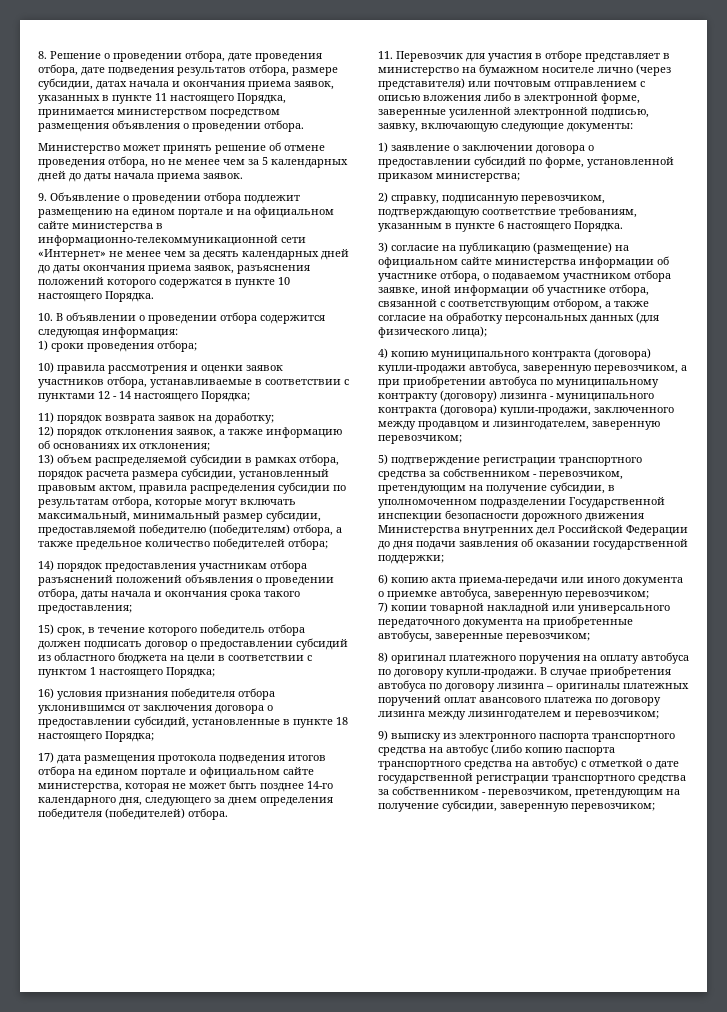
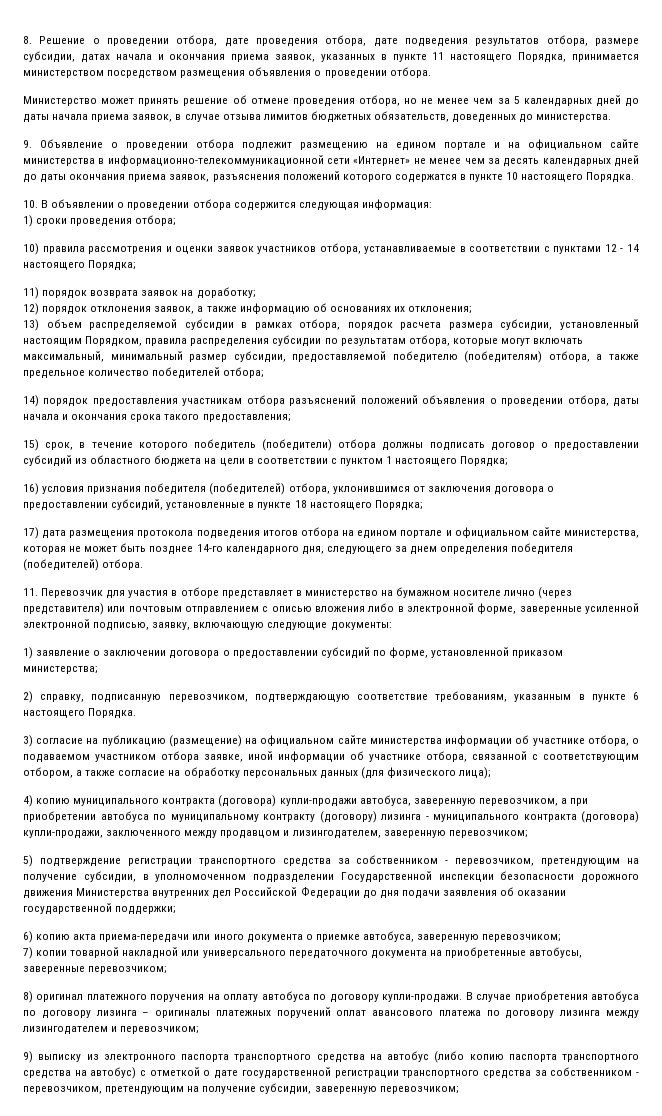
- Министерство может принять решение об отмене проведения отбора, но не менее чем за 5 календарных дней до даты начала приема заявок.
+ Министерство может принять решение об отмене проведения отбора, но не менее чем за 5 календарных дней до даты начала приема заявок, в случае отзыва лимитов бюджетных обязательств, доведенных до министерства.
- 13) объем распределяемой субсидии в рамках отбора, порядок расчета размера субсидии, установленный правовым актом, правила распределения субсидии по результатам отбора, которые могут включать максимальный, минимальный размер субсидии, предоставляемой победителю (победителям) отбора, а также предельное количество победителей отбора;
+ 13) объем распределяемой субсидии в рамках отбора, порядок расчета размера субсидии, установленный настоящим Порядком, правила распределения субсидии по результатам отбора, которые могут включать максимальный, минимальный размер субсидии, предоставляемой победителю (победителям) отбора, а также предельное количество победителей отбора;
- 15) срок, в течение которого победитель отбора должен подписать договор о предоставлении субсидий из областного бюджета на цели в соответствии с пунктом 1 настоящего Порядка;
+ 15) срок, в течение которого победитель (победители) отбора должны подписать договор о предоставлении субсидий из областного бюджета на цели в соответствии с пунктом 1 настоящего Порядка;
- 16) условия признания победителя отбора уклонившимся от заключения договора о предоставлении субсидий, установленные в пункте 18 настоящего Порядка;
+ 16) условия признания победителя (победителей) отбора, уклонившимся от заключения договора о предоставлении субсидий, установленные в пункте 18 настоящего Порядка;

